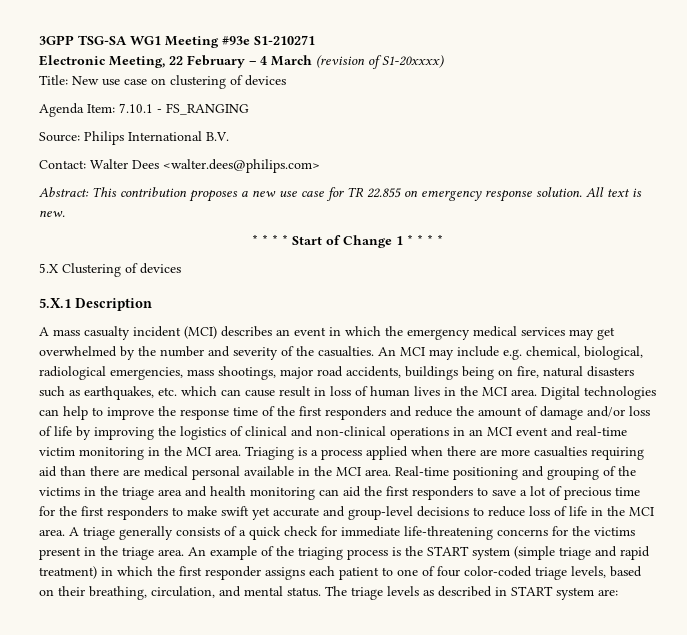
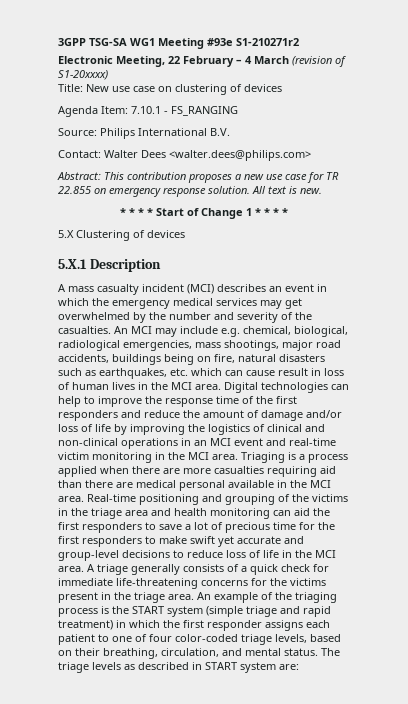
- 3GPP TSG-SA WG1 Meeting #93e S1-210271
+ 3GPP TSG-SA WG1 Meeting #93e S1-210271r2

